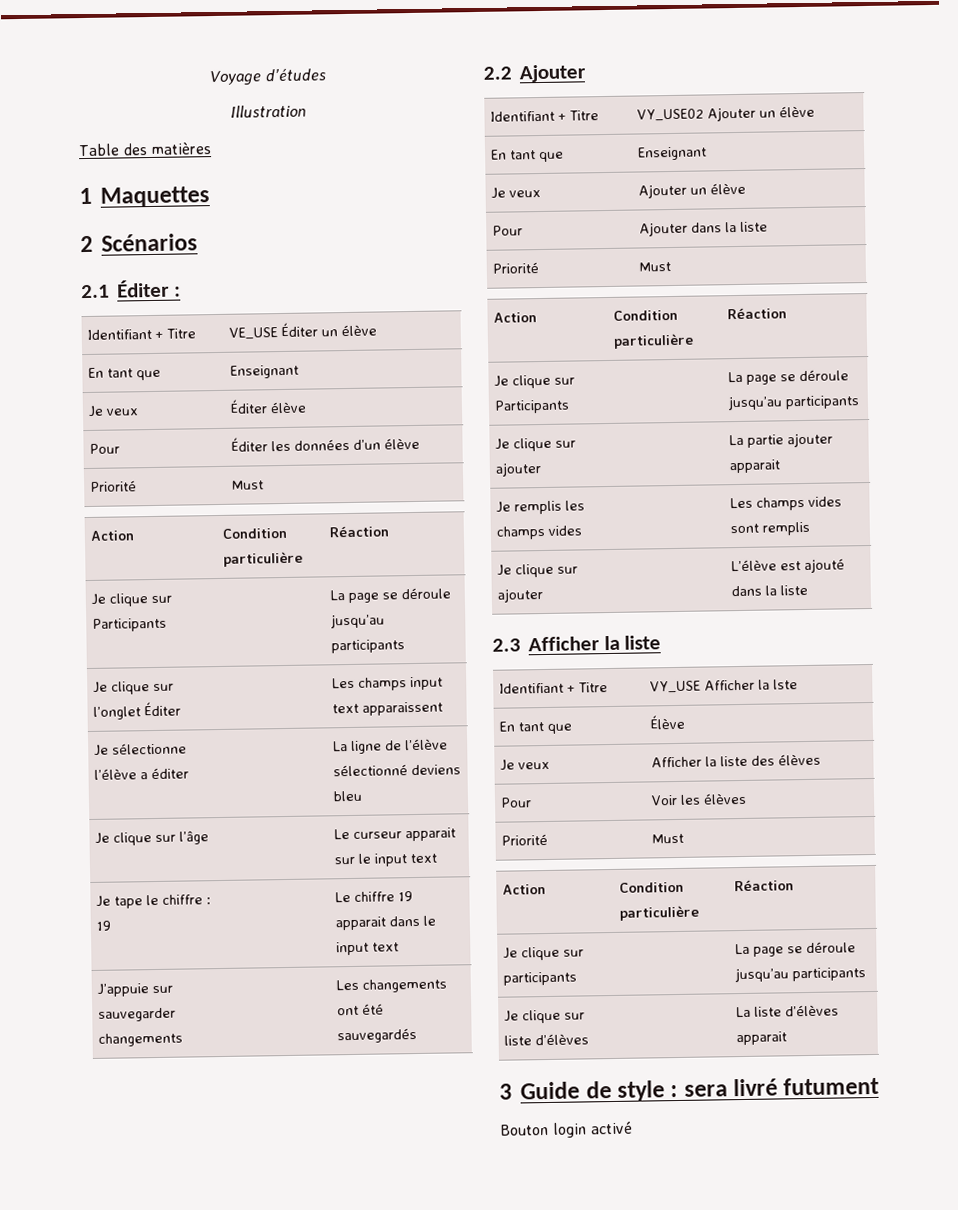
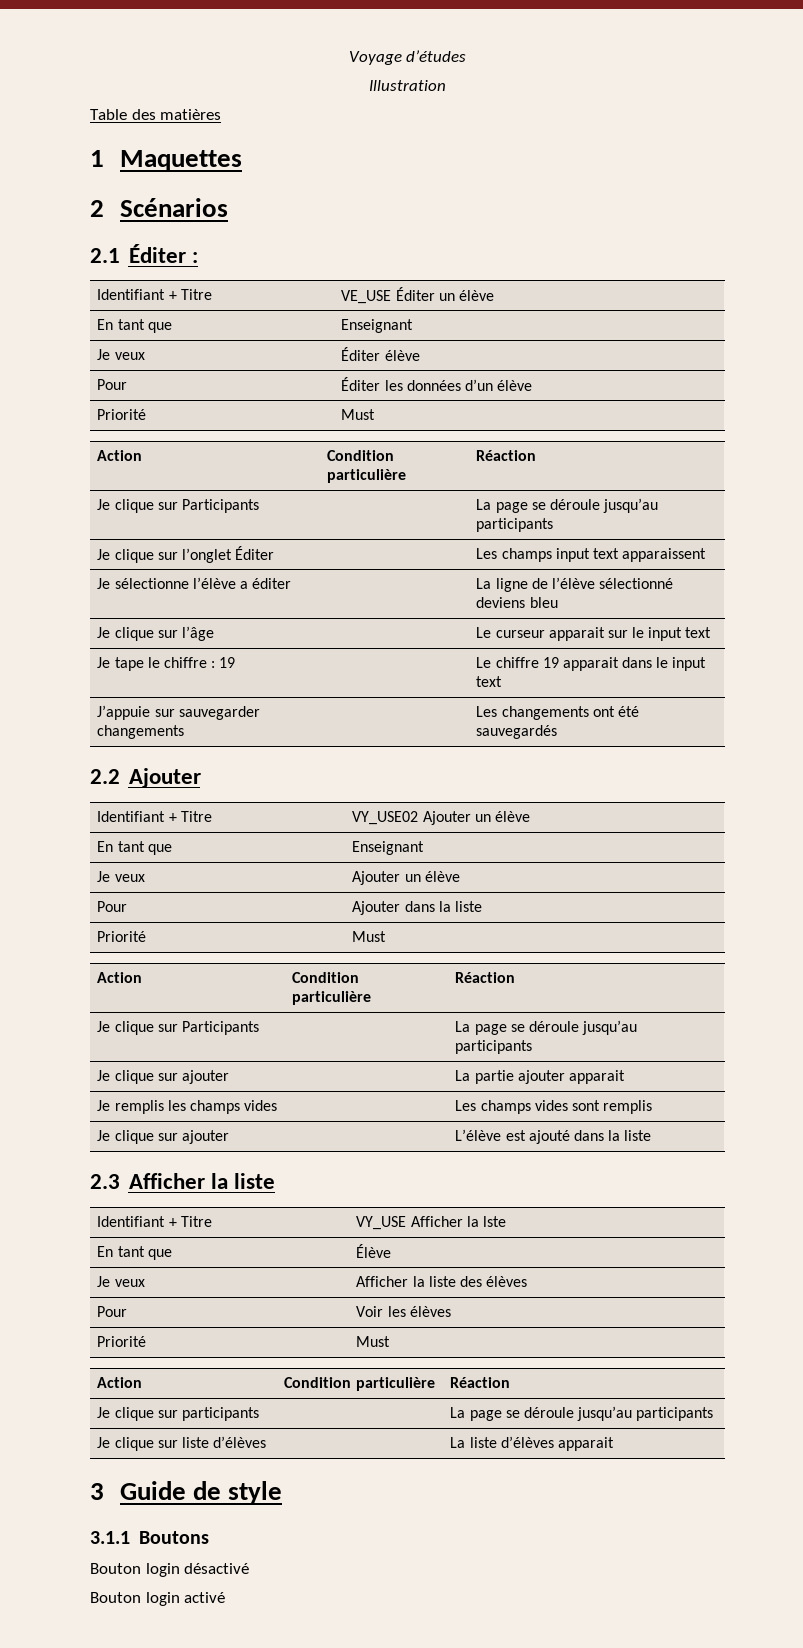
- 3 Guide de style : sera livré futument
+ 3 Guide de style
+ 3.1.1 Boutons
+ Bouton login désactivé

